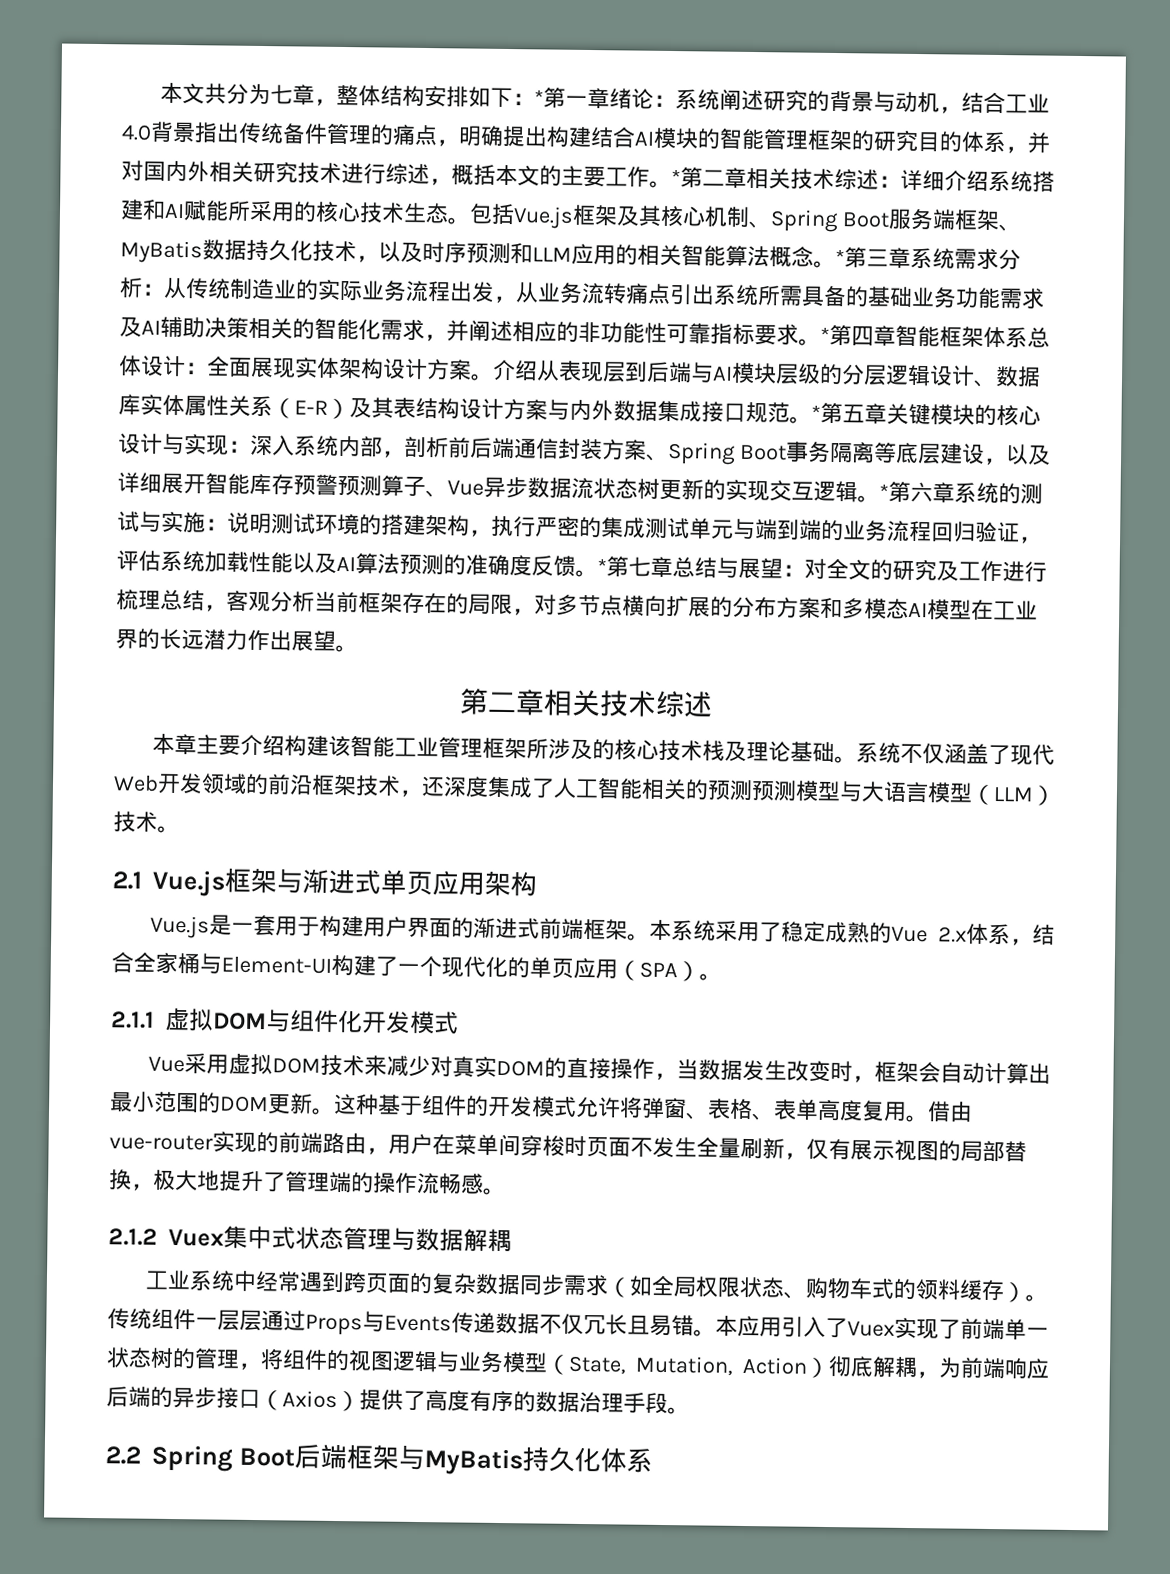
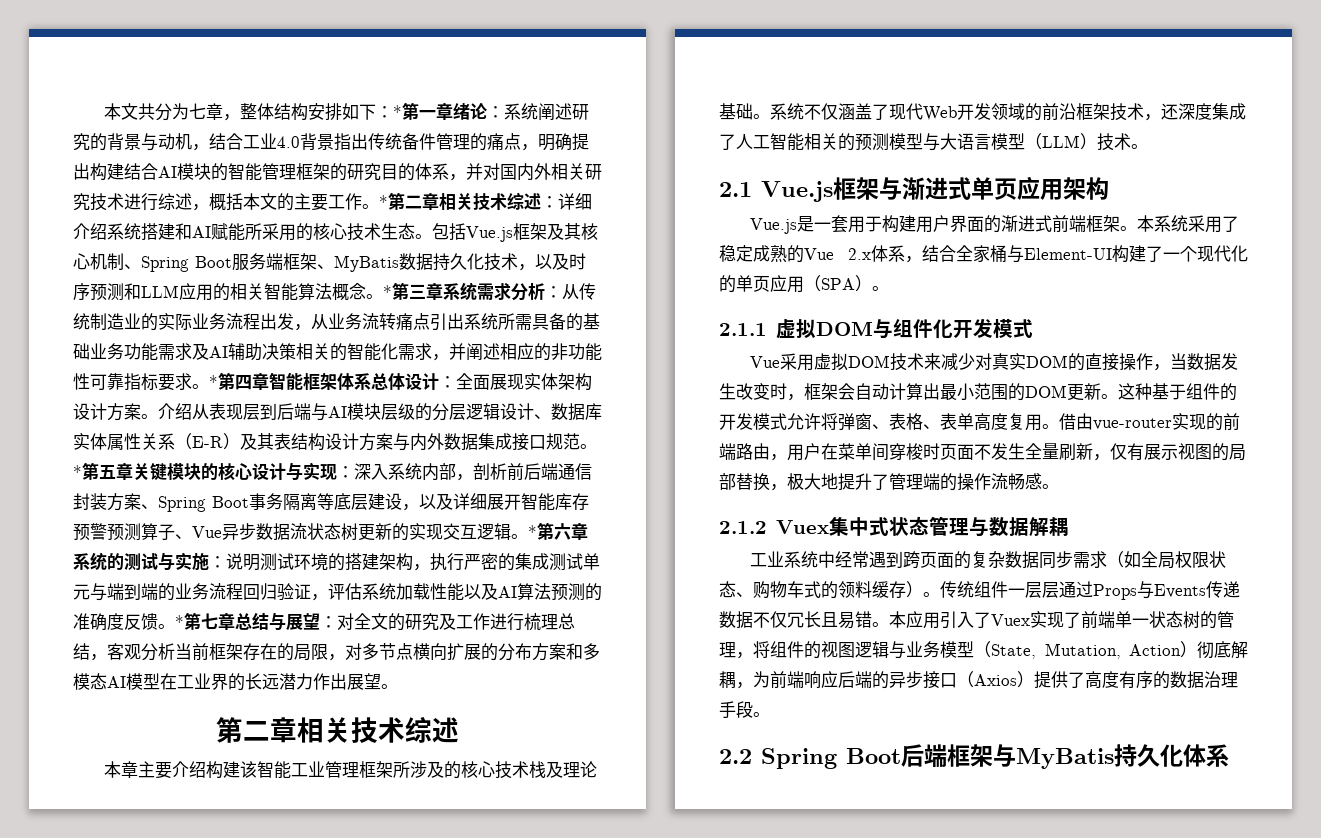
- 系统不仅涵盖了现代Web开发领域的前沿框架技术，还深度集成了人工智能相关的预测预测模型与大语言模型（LLM）技术。
+ 系统不仅涵盖了现代Web开发领域的前沿框架技术，还深度集成了人工智能相关的预测模型与大语言模型（LLM）技术。

